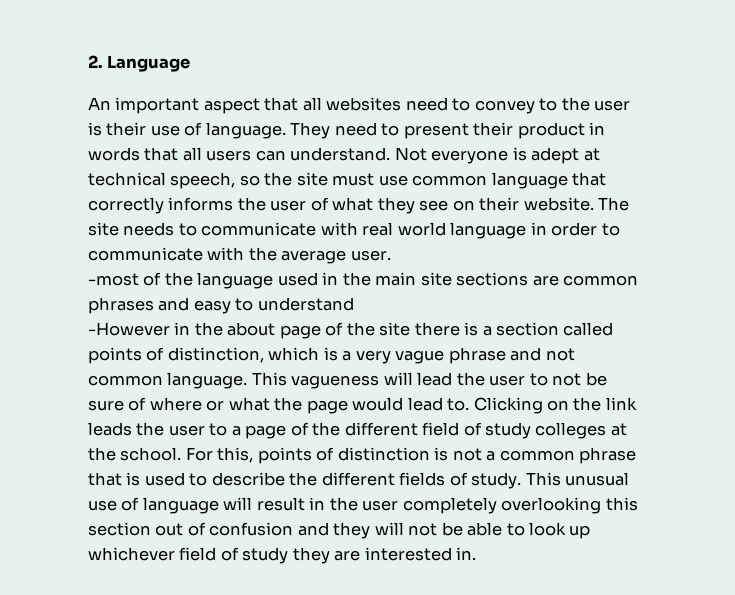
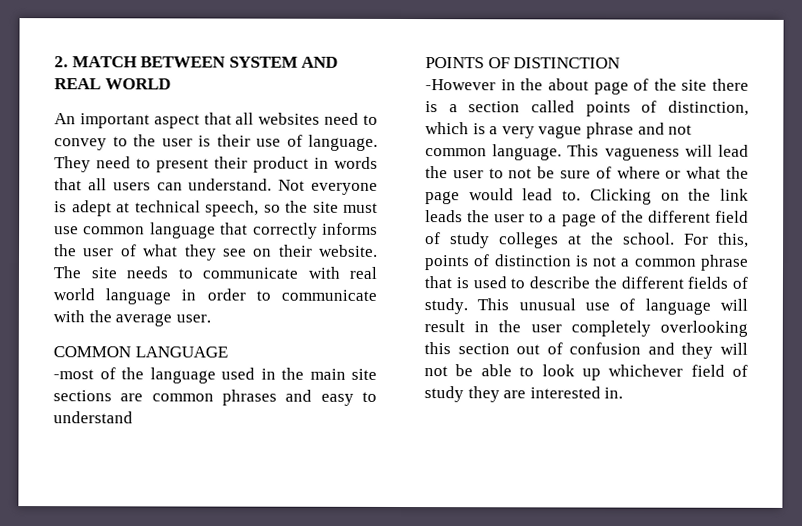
- 2. Language
+ 2. MATCH BETWEEN SYSTEM AND REAL WORLD
+ COMMON LANGUAGE
+ POINTS OF DISTINCTION

